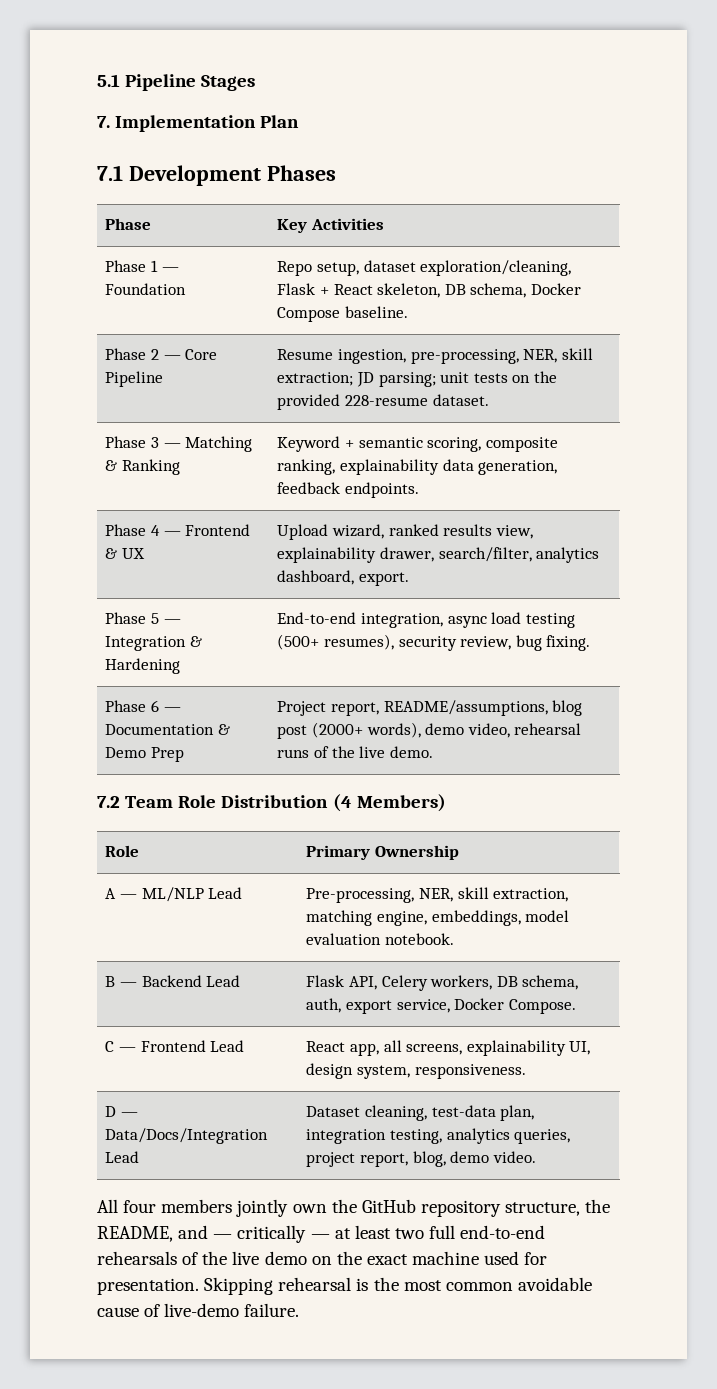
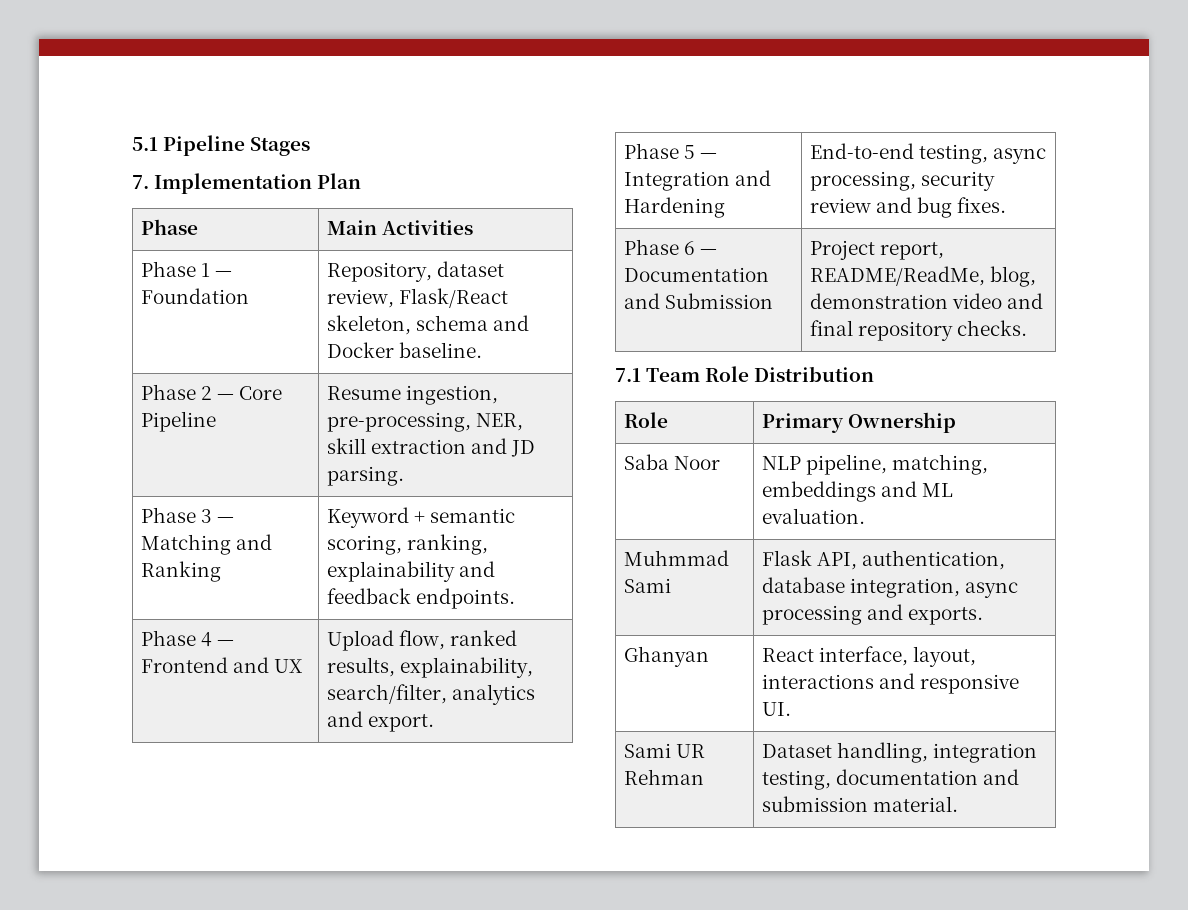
- 7.1 Development Phases
- Phase | Key Activities
+ Phase | Main Activities
- Phase 1 — Foundation | Repo setup, dataset exploration/cleaning, Flask + React skeleton, DB schema, Docker Compose baseline.
+ Phase 1 — Foundation | Repository, dataset review, Flask/React skeleton, schema and Docker baseline.
- Phase 2 — Core Pipeline | Resume ingestion, pre-processing, NER, skill extraction; JD parsing; unit tests on the provided 228-resume dataset.
+ Phase 2 — Core Pipeline | Resume ingestion, pre-processing, NER, skill extraction and JD parsing.
- Phase 3 — Matching & Ranking | Keyword + semantic scoring, composite ranking, explainability data generation, feedback endpoints.
+ Phase 3 — Matching and Ranking | Keyword + semantic scoring, ranking, explainability and feedback endpoints.
- Phase 4 — Frontend & UX | Upload wizard, ranked results view, explainability drawer, search/filter, analytics dashboard, export.
+ Phase 4 — Frontend and UX | Upload flow, ranked results, explainability, search/filter, analytics and export.
- Phase 5 — Integration & Hardening | End-to-end integration, async load testing (500+ resumes), security review, bug fixing.
+ Phase 5 — Integration and Hardening | End-to-end testing, async processing, security review and bug fixes.
- Phase 6 — Documentation & Demo Prep | Project report, README/assumptions, blog post (2000+ words), demo video, rehearsal runs of the live demo.
- 7.2 Team Role Distribution (4 Members)
+ Phase 6 — Documentation and Submission | Project report, README/ReadMe, blog, demonstration video and final repository checks.
+ 7.1 Team Role Distribution
- A — ML/NLP Lead | Pre-processing, NER, skill extraction, matching engine, embeddings, model evaluation notebook.
- B — Backend Lead | Flask API, Celery workers, DB schema, auth, export service, Docker Compose.
- C — Frontend Lead | React app, all screens, explainability UI, design system, responsiveness.
- D — Data/Docs/Integration Lead | Dataset cleaning, test-data plan, integration testing, analytics queries, project report, blog, demo video.
- All four members jointly own the GitHub repository structure, the README, and — critically — at least two full end-to-end rehearsals of the live demo on the exact machine used for presentation. Skipping rehearsal is the most common avoidable cause of live-demo failure.
+ Saba Noor | NLP pipeline, matching, embeddings and ML evaluation.
+ Muhmmad Sami | Flask API, authentication, database integration, async processing and exports.
+ Ghanyan | React interface, layout, interactions and responsive UI.
+ Sami UR Rehman | Dataset handling, integration testing, documentation and submission material.

